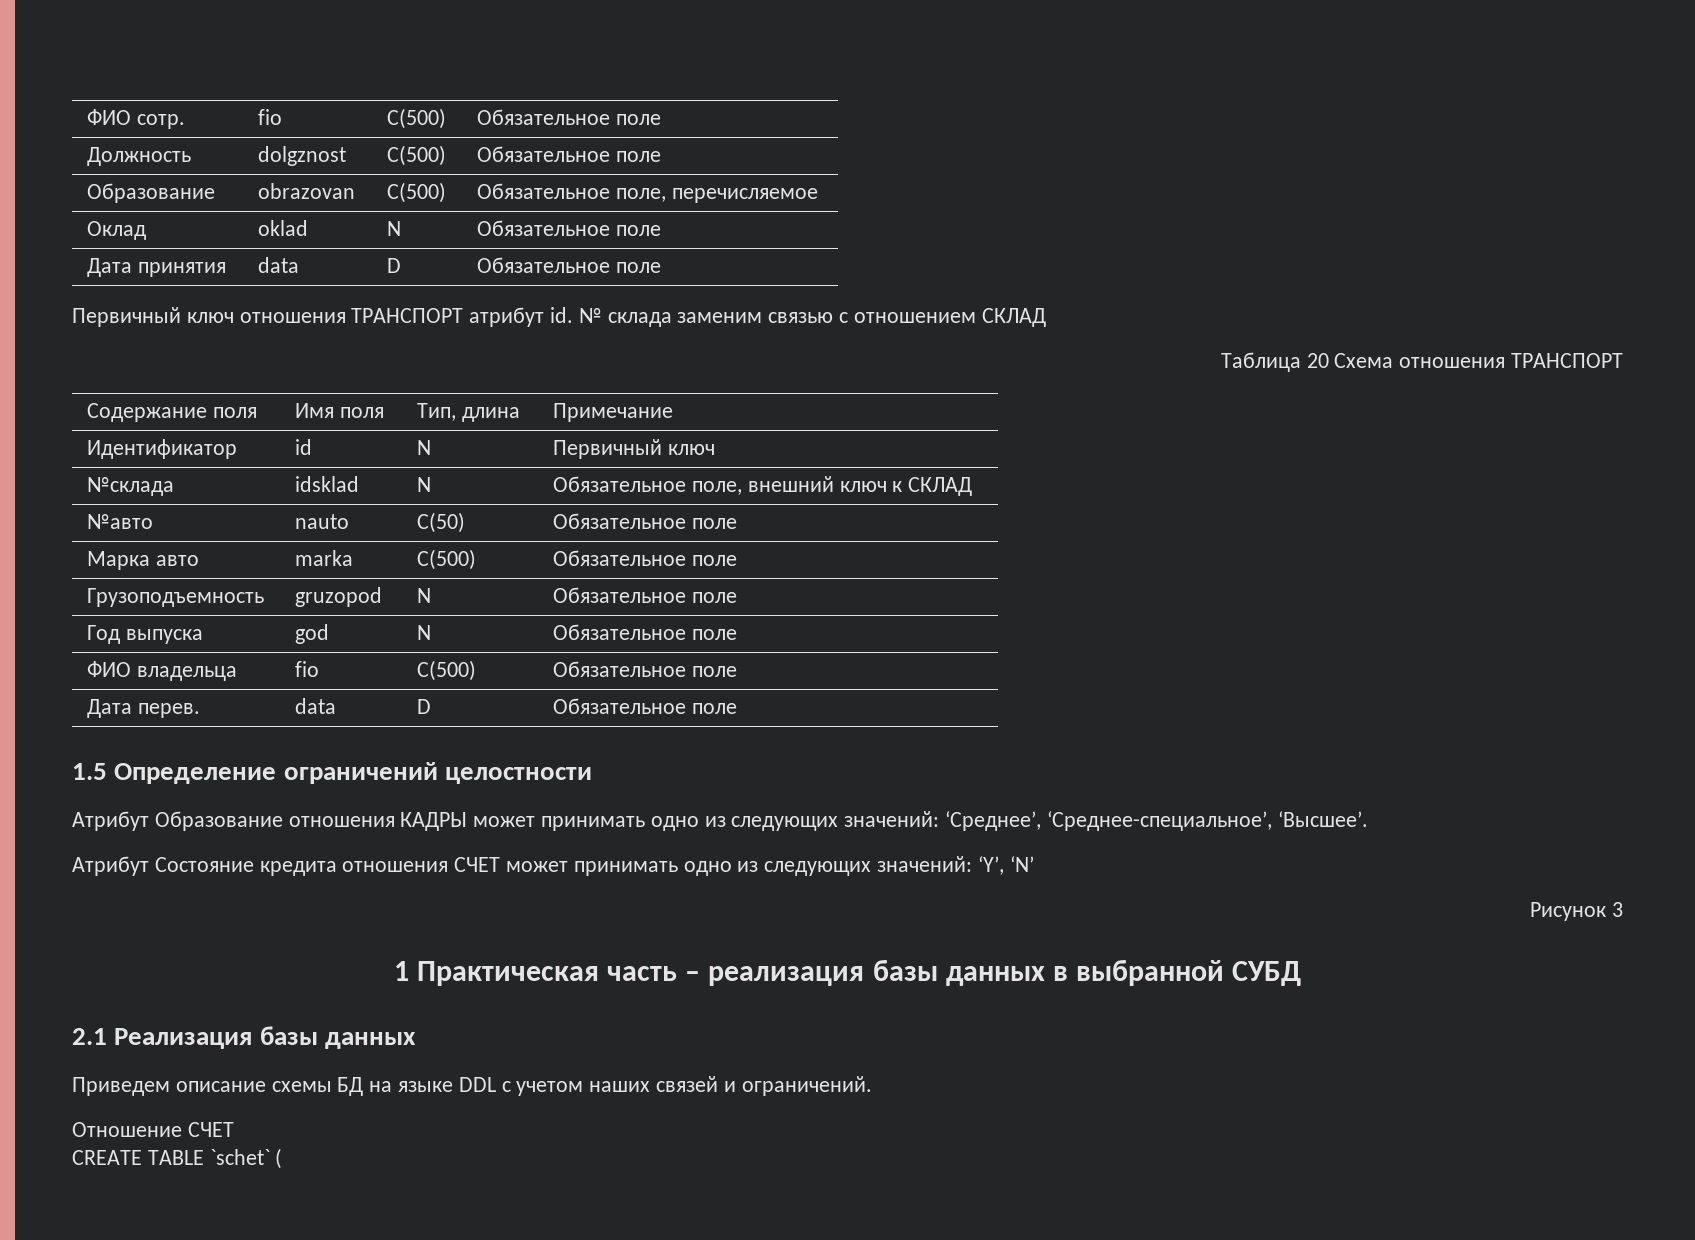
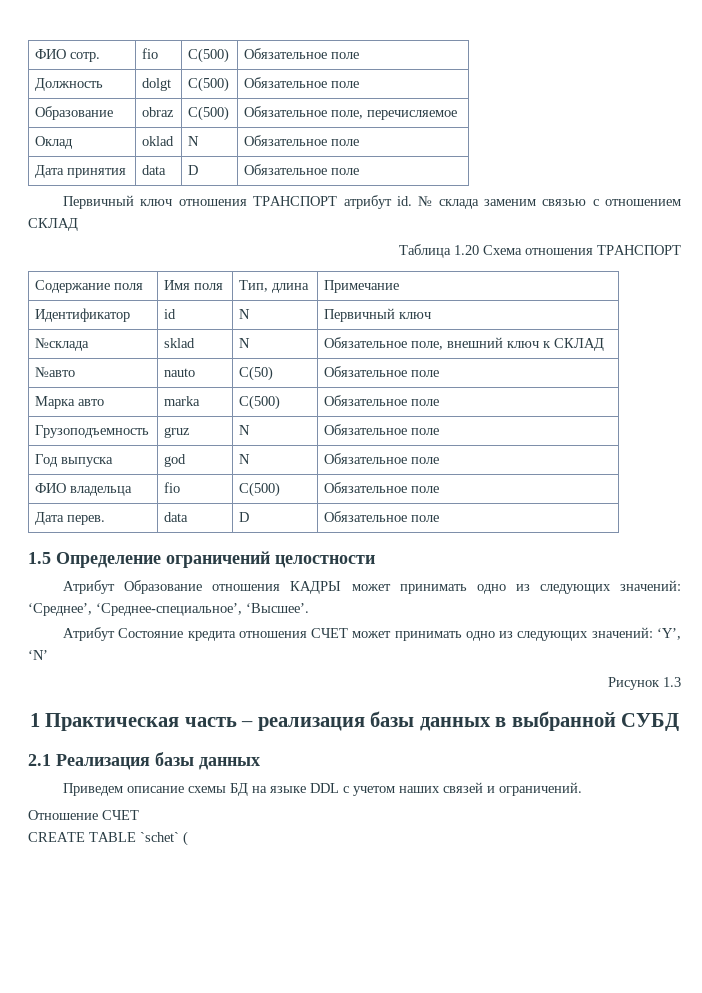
- Должность | dolgznost | C(500) | Обязательное поле
+ Должность | dolgt | C(500) | Обязательное поле
- Образование | obrazovan | C(500) | Обязательное поле, перечисляемое
+ Образование | obraz | C(500) | Обязательное поле, перечисляемое
- Таблица 20 Схема отношения ТРАНСПОРТ
+ Таблица 1.20 Схема отношения ТРАНСПОРТ
- №склада | idsklad | N | Обязательное поле, внешний ключ к СКЛАД
+ №склада | sklad | N | Обязательное поле, внешний ключ к СКЛАД
- Грузоподъемность | gruzopod | N | Обязательное поле
+ Грузоподъемность | gruz | N | Обязательное поле
- Рисунок 3
+ Рисунок 1.3

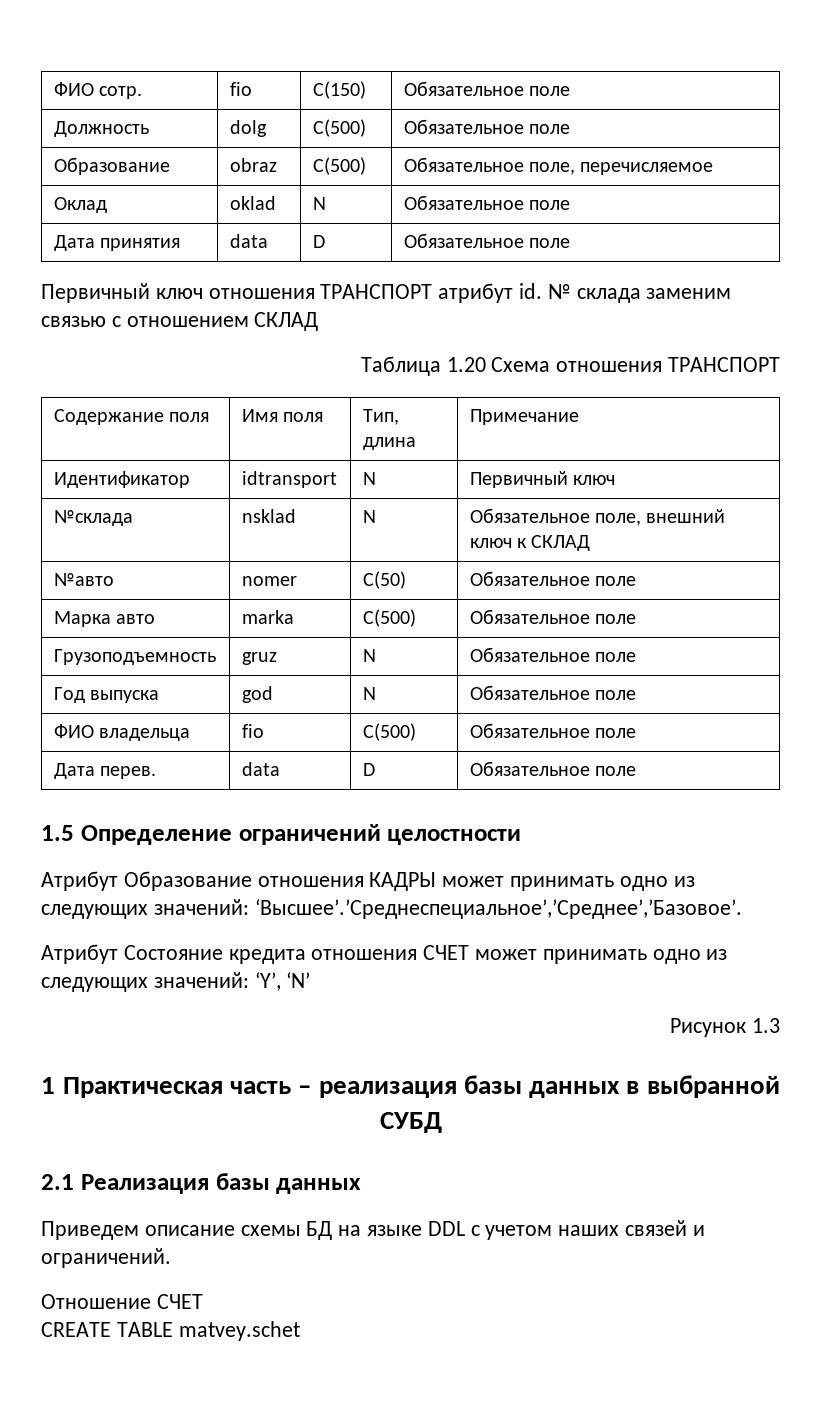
- ФИО сотр. | fio | C(500) | Обязательное поле
+ ФИО сотр. | fio | C(150) | Обязательное поле
- Должность | dolgt | C(500) | Обязательное поле
+ Должность | dolg | C(500) | Обязательное поле
- Идентификатор | id | N | Первичный ключ
+ Идентификатор | idtransport | N | Первичный ключ
- №склада | sklad | N | Обязательное поле, внешний ключ к СКЛАД
+ №склада | nsklad | N | Обязательное поле, внешний ключ к СКЛАД
- №авто | nauto | C(50) | Обязательное поле
+ №авто | nomer | C(50) | Обязательное поле
- Атрибут Образование отношения КАДРЫ может принимать одно из следующих значений: ‘Среднее’, ‘Среднее-специальное’, ‘Высшее’.
+ Атрибут Образование отношения КАДРЫ может принимать одно из следующих значений: ‘Высшее’.’Среднеспециальное’,’Среднее’,’Базовое’.
- CREATE TABLE `schet` (
+ CREATE TABLE matvey.schet

